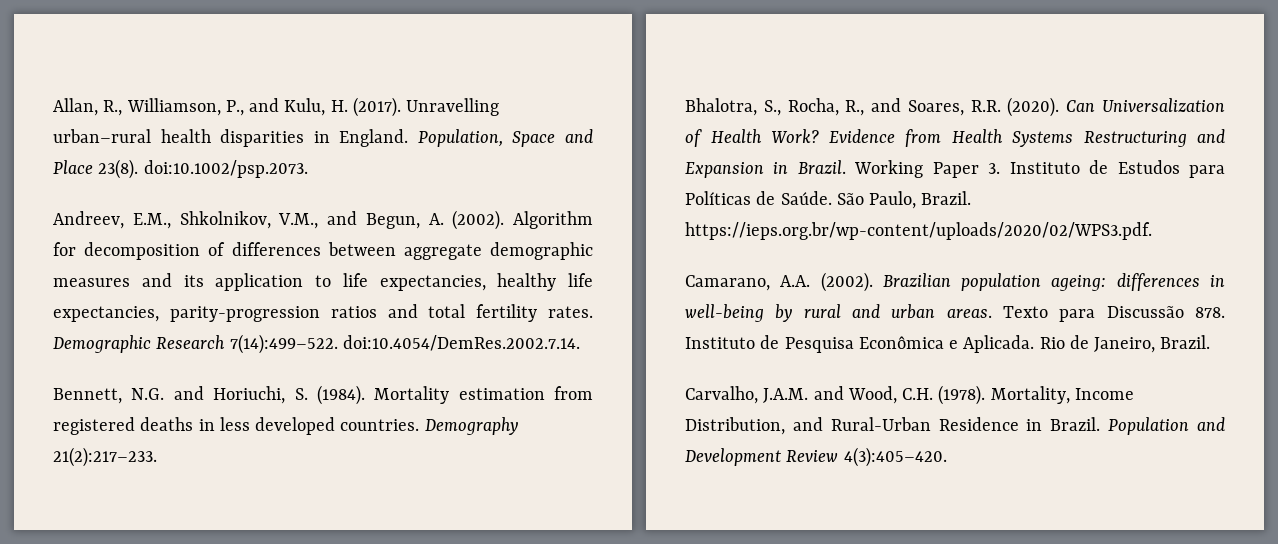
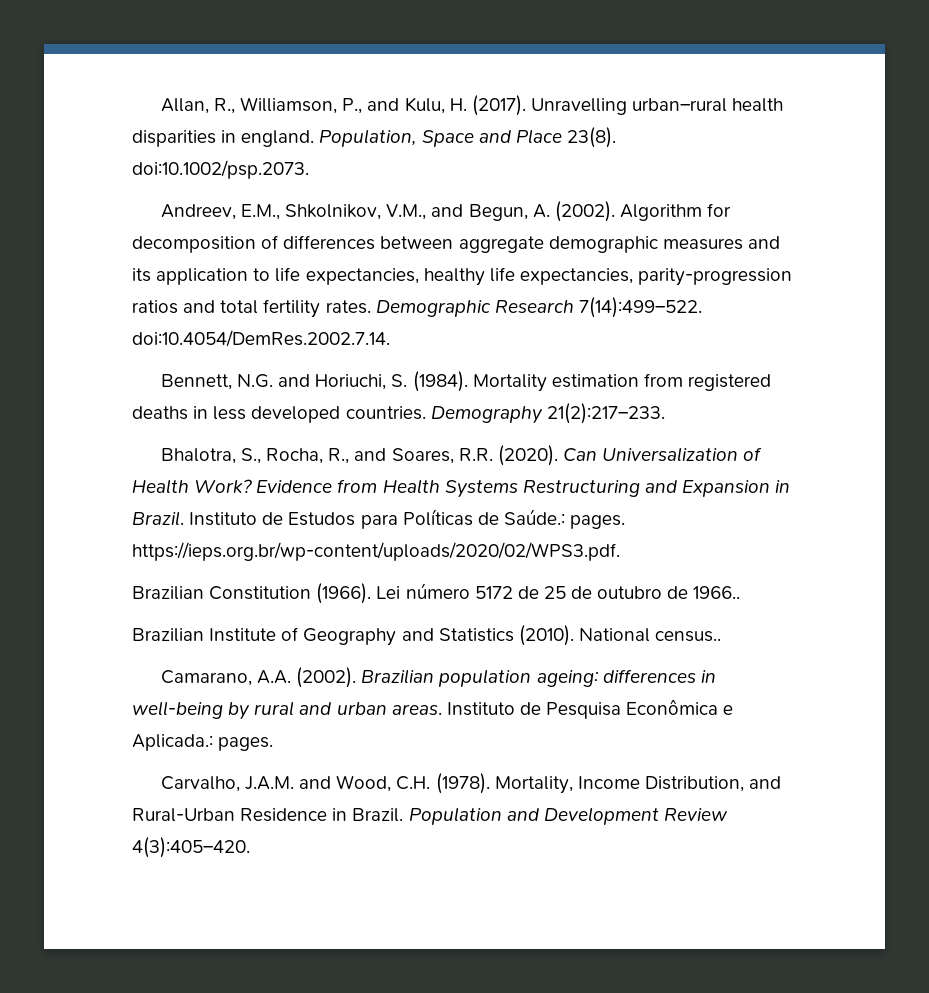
- Unravelling urban–rural health disparities in England.
+ Unravelling urban–rural health disparities in england.
- Working Paper 3. Instituto de Estudos para Políticas de Saúde. São Paulo, Brazil. https://ieps.org.br/wp-content/uploads/2020/02/WPS3.pdf.
+ Instituto de Estudos para Políticas de Saúde.: pages. https://ieps.org.br/wp-content/uploads/2020/02/WPS3.pdf.
+ Brazilian Constitution (1966). Lei número 5172 de 25 de outubro de 1966..
+ Brazilian Institute of Geography and Statistics (2010). National census..
- Texto para Discussão 878. Instituto de Pesquisa Econômica e Aplicada. Rio de Janeiro, Brazil.
+ Instituto de Pesquisa Econômica e Aplicada.: pages.

